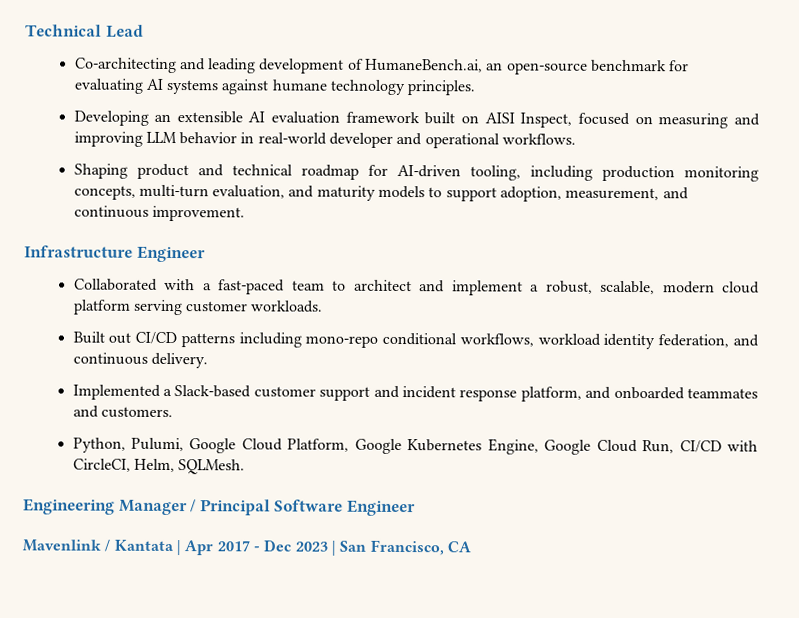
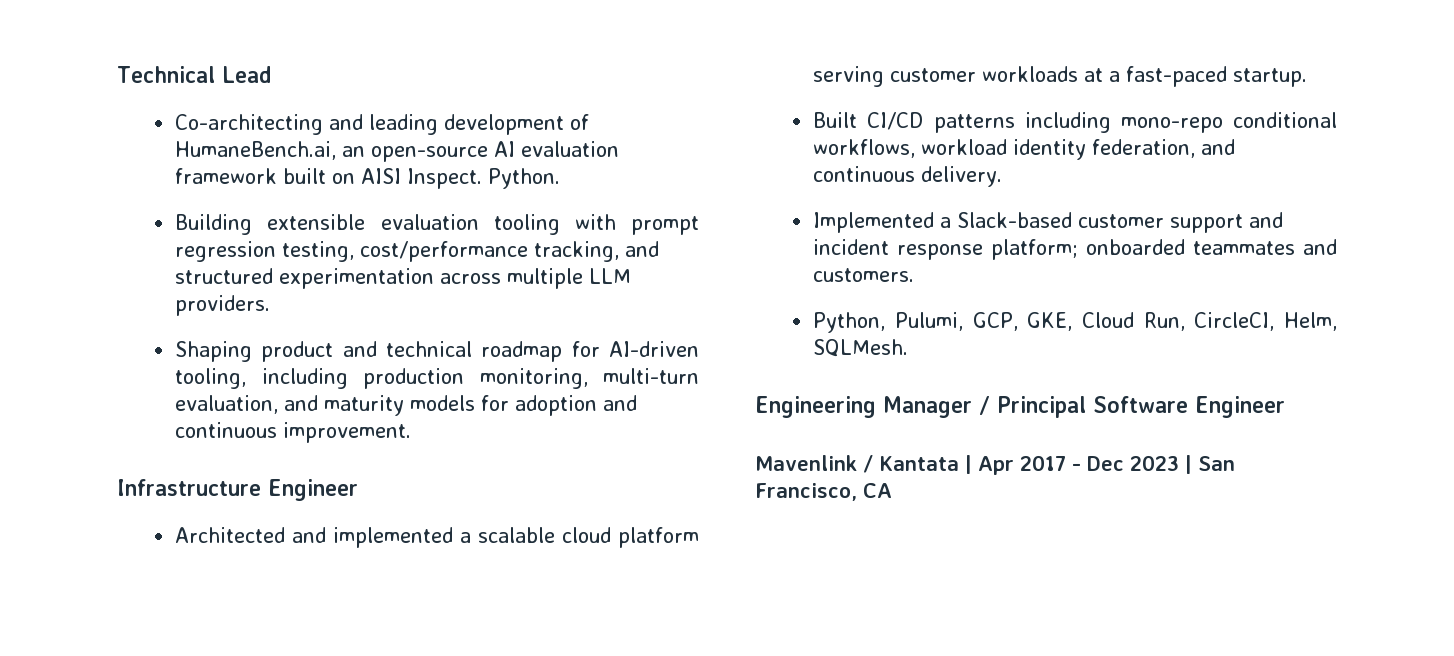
- Co-architecting and leading development of HumaneBench.ai, an open-source benchmark for evaluating AI systems against humane technology principles.
- Developing an extensible AI evaluation framework built on AISI Inspect, focused on measuring and improving LLM behavior in real-world developer and operational workflows.
+ Co-architecting and leading development of HumaneBench.ai, an open-source AI evaluation framework built on AISI Inspect. Python.
+ Building extensible evaluation tooling with prompt regression testing, cost/performance tracking, and structured experimentation across multiple LLM providers.
- Shaping product and technical roadmap for AI-driven tooling, including production monitoring concepts, multi-turn evaluation, and maturity models to support adoption, measurement, and continuous improvement.
+ Shaping product and technical roadmap for AI-driven tooling, including production monitoring, multi-turn evaluation, and maturity models for adoption and continuous improvement.
- Collaborated with a fast-paced team to architect and implement a robust, scalable, modern cloud platform serving customer workloads.
+ Architected and implemented a scalable cloud platform serving customer workloads at a fast-paced startup.
- Built out CI/CD patterns including mono-repo conditional workflows, workload identity federation, and continuous delivery.
+ Built CI/CD patterns including mono-repo conditional workflows, workload identity federation, and continuous delivery.
- Implemented a Slack-based customer support and incident response platform, and onboarded teammates and customers.
+ Implemented a Slack-based customer support and incident response platform; onboarded teammates and customers.
- Python, Pulumi, Google Cloud Platform, Google Kubernetes Engine, Google Cloud Run, CI/CD with CircleCI, Helm, SQLMesh.
+ Python, Pulumi, GCP, GKE, Cloud Run, CircleCI, Helm, SQLMesh.

